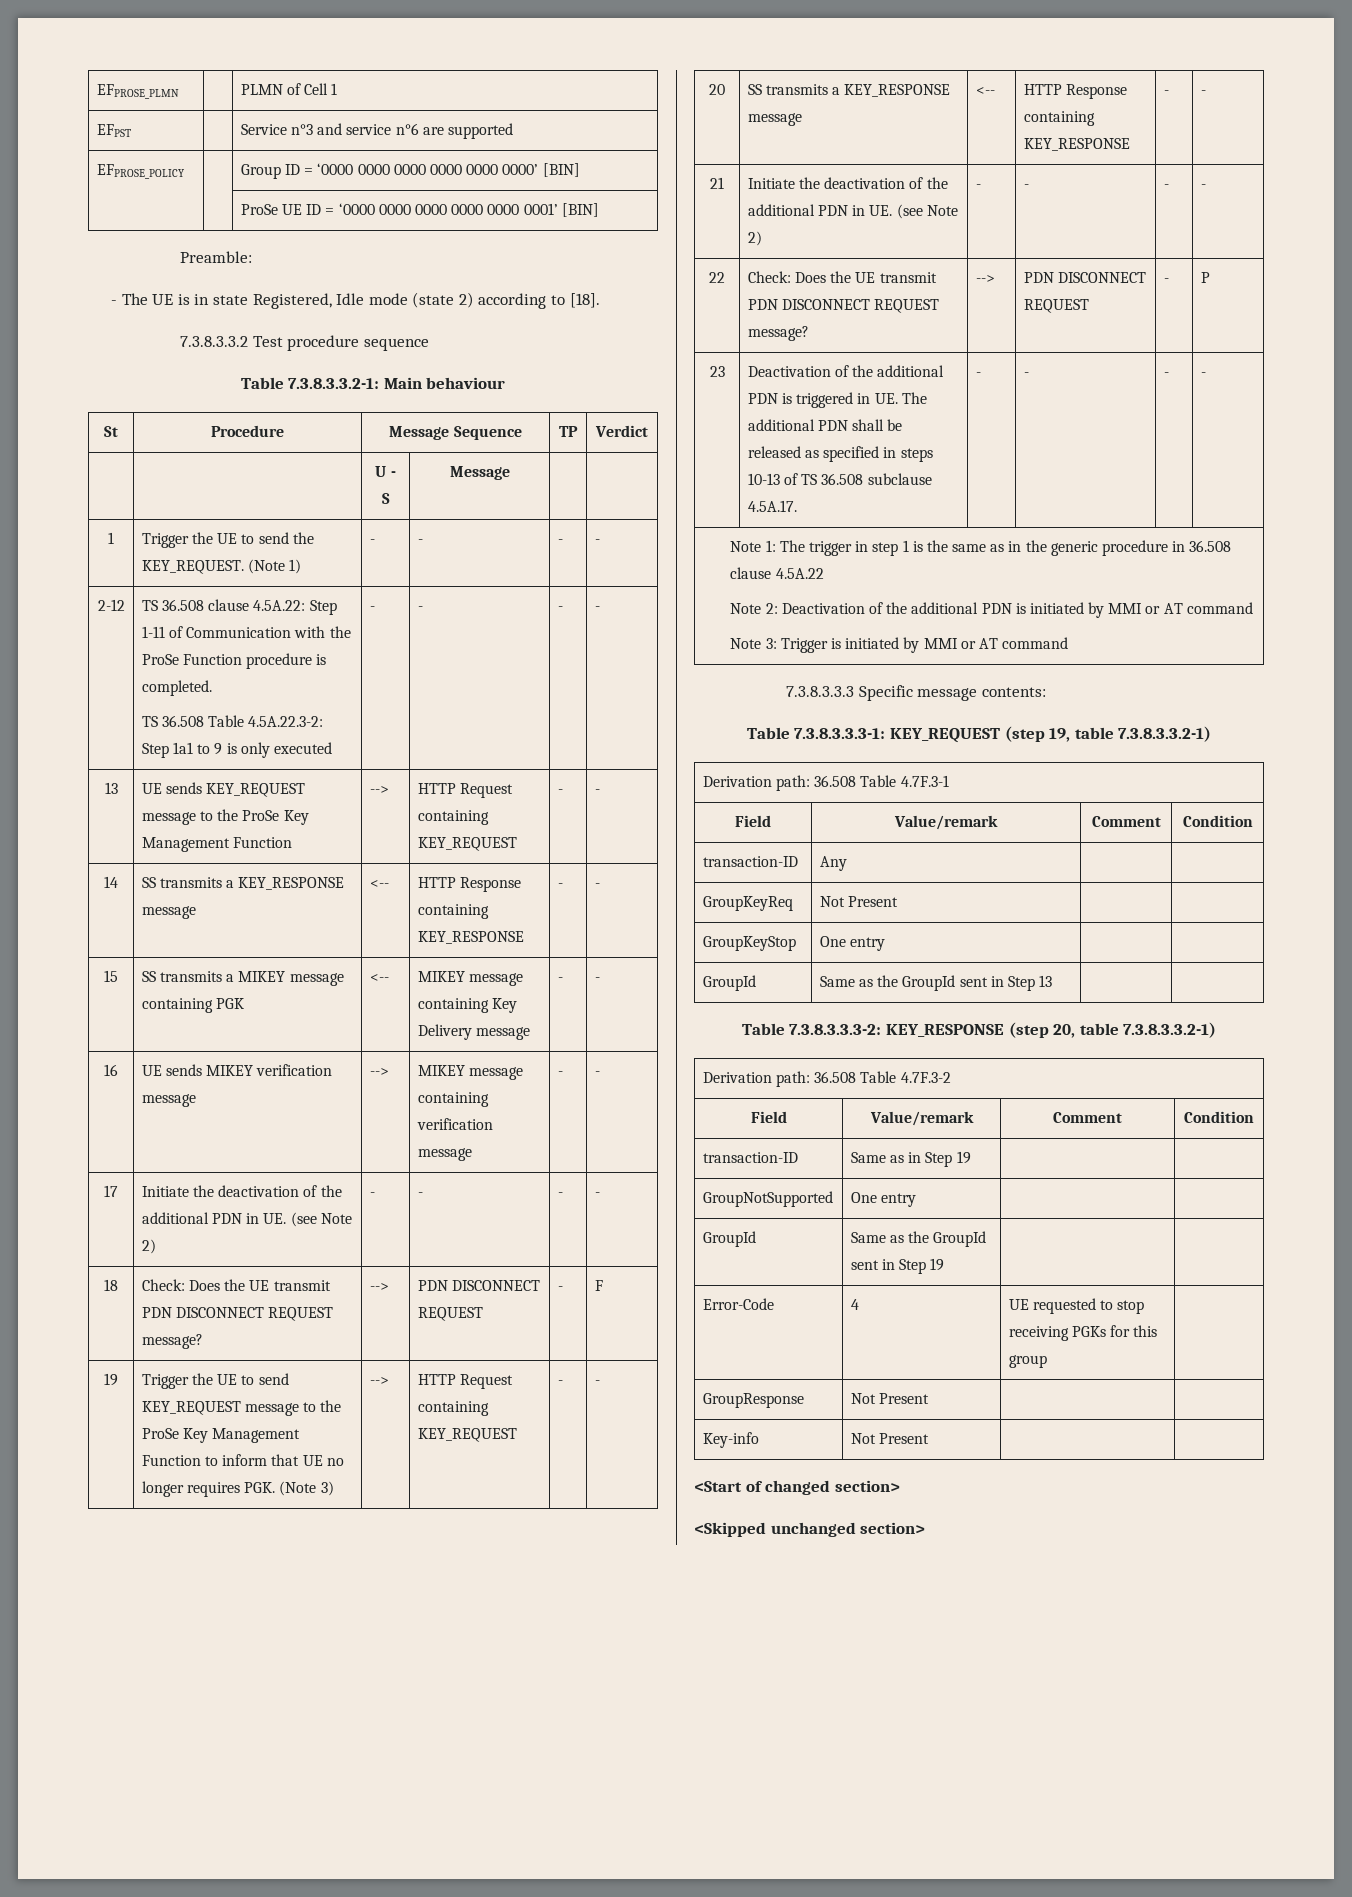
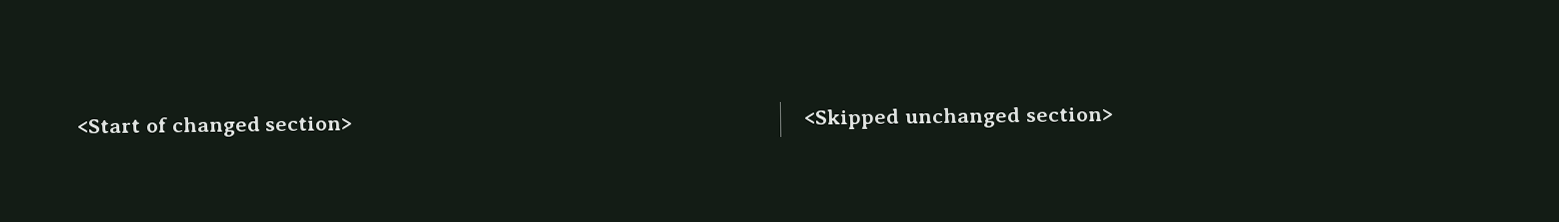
- EFPROSE_PLMN | | PLMN of Cell 1
- EFPST | | Service n°3 and service n°6 are supported
- EFPROSE_POLICY | | Group ID = ‘0000 0000 0000 0000 0000 0000’ [BIN]
- | | ProSe UE ID = ‘0000 0000 0000 0000 0000 0001’ [BIN]
- Preamble:
- - The UE is in state Registered, Idle mode (state 2) according to [18].
- 7.3.8.3.3.2 Test procedure sequence
- Table 7.3.8.3.3.2-1: Main behaviour
- St | Procedure | Message Sequence | TP | Verdict
- | | U - S | Message | |
- 1 | Trigger the UE to send the KEY_REQUEST. (Note 1) | - | - | - | -
- 2-12 | TS 36.508 clause 4.5A.22: Step 1-11 of Communication with the ProSe Function procedure is completed.
- TS 36.508 Table 4.5A.22.3-2: Step 1a1 to 9 is only executed | - | - | - | -
- 13 | UE sends KEY_REQUEST message to the ProSe Key Management Function | --> | HTTP Request containing KEY_REQUEST | - | -
- 14 | SS transmits a KEY_RESPONSE message | <-- | HTTP Response containing KEY_RESPONSE | - | -
- 15 | SS transmits a MIKEY message containing PGK | <-- | MIKEY message containing Key Delivery message | - | -
- 16 | UE sends MIKEY verification message | --> | MIKEY message containing verification message | - | -
- 17 | Initiate the deactivation of the additional PDN in UE. (see Note 2) | - | - | - | -
- 18 | Check: Does the UE transmit PDN DISCONNECT REQUEST message? | --> | PDN DISCONNECT REQUEST | - | F
- 19 | Trigger the UE to send KEY_REQUEST message to the ProSe Key Management Function to inform that UE no longer requires PGK. (Note 3) | --> | HTTP Request containing KEY_REQUEST | - | -
- 20 | SS transmits a KEY_RESPONSE message | <-- | HTTP Response containing KEY_RESPONSE | - | -
- 21 | Initiate the deactivation of the additional PDN in UE. (see Note 2) | - | - | - | -
- 22 | Check: Does the UE transmit PDN DISCONNECT REQUEST message? | --> | PDN DISCONNECT REQUEST | - | P
- 23 | Deactivation of the additional PDN is triggered in UE. The additional PDN shall be released as specified in steps 10-13 of TS 36.508 subclause 4.5A.17. | - | - | - | -
- Note 1: The trigger in step 1 is the same as in the generic procedure in 36.508 clause 4.5A.22
- Note 2: Deactivation of the additional PDN is initiated by MMI or AT command
- Note 3: Trigger is initiated by MMI or AT command
- 7.3.8.3.3.3 Specific message contents:
- Table 7.3.8.3.3.3-1: KEY_REQUEST (step 19, table 7.3.8.3.3.2-1)
- Derivation path: 36.508 Table 4.7F.3-1
- Field | Value/remark | Comment | Condition
- transaction-ID | Any | |
- GroupKeyReq | Not Present | |
- GroupKeyStop | One entry | |
- GroupId | Same as the GroupId sent in Step 13 | |
- Table 7.3.8.3.3.3-2: KEY_RESPONSE (step 20, table 7.3.8.3.3.2-1)
- Derivation path: 36.508 Table 4.7F.3-2
- Field | Value/remark | Comment | Condition
- transaction-ID | Same as in Step 19 | |
- GroupNotSupported | One entry | |
- GroupId | Same as the GroupId sent in Step 19 | |
- Error-Code | 4 | UE requested to stop receiving PGKs for this group |
- GroupResponse | Not Present | |
- Key-info | Not Present | |

